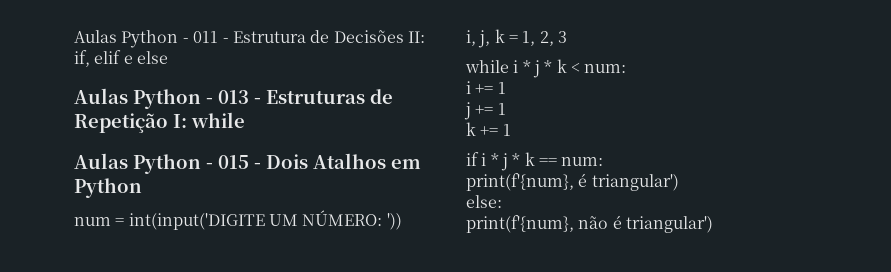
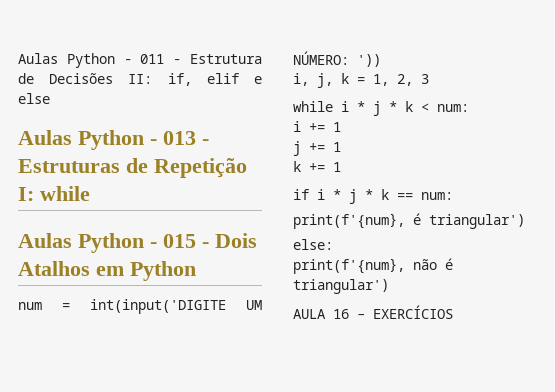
+ AULA 16 – EXERCÍCIOS

